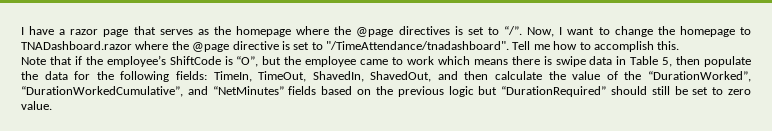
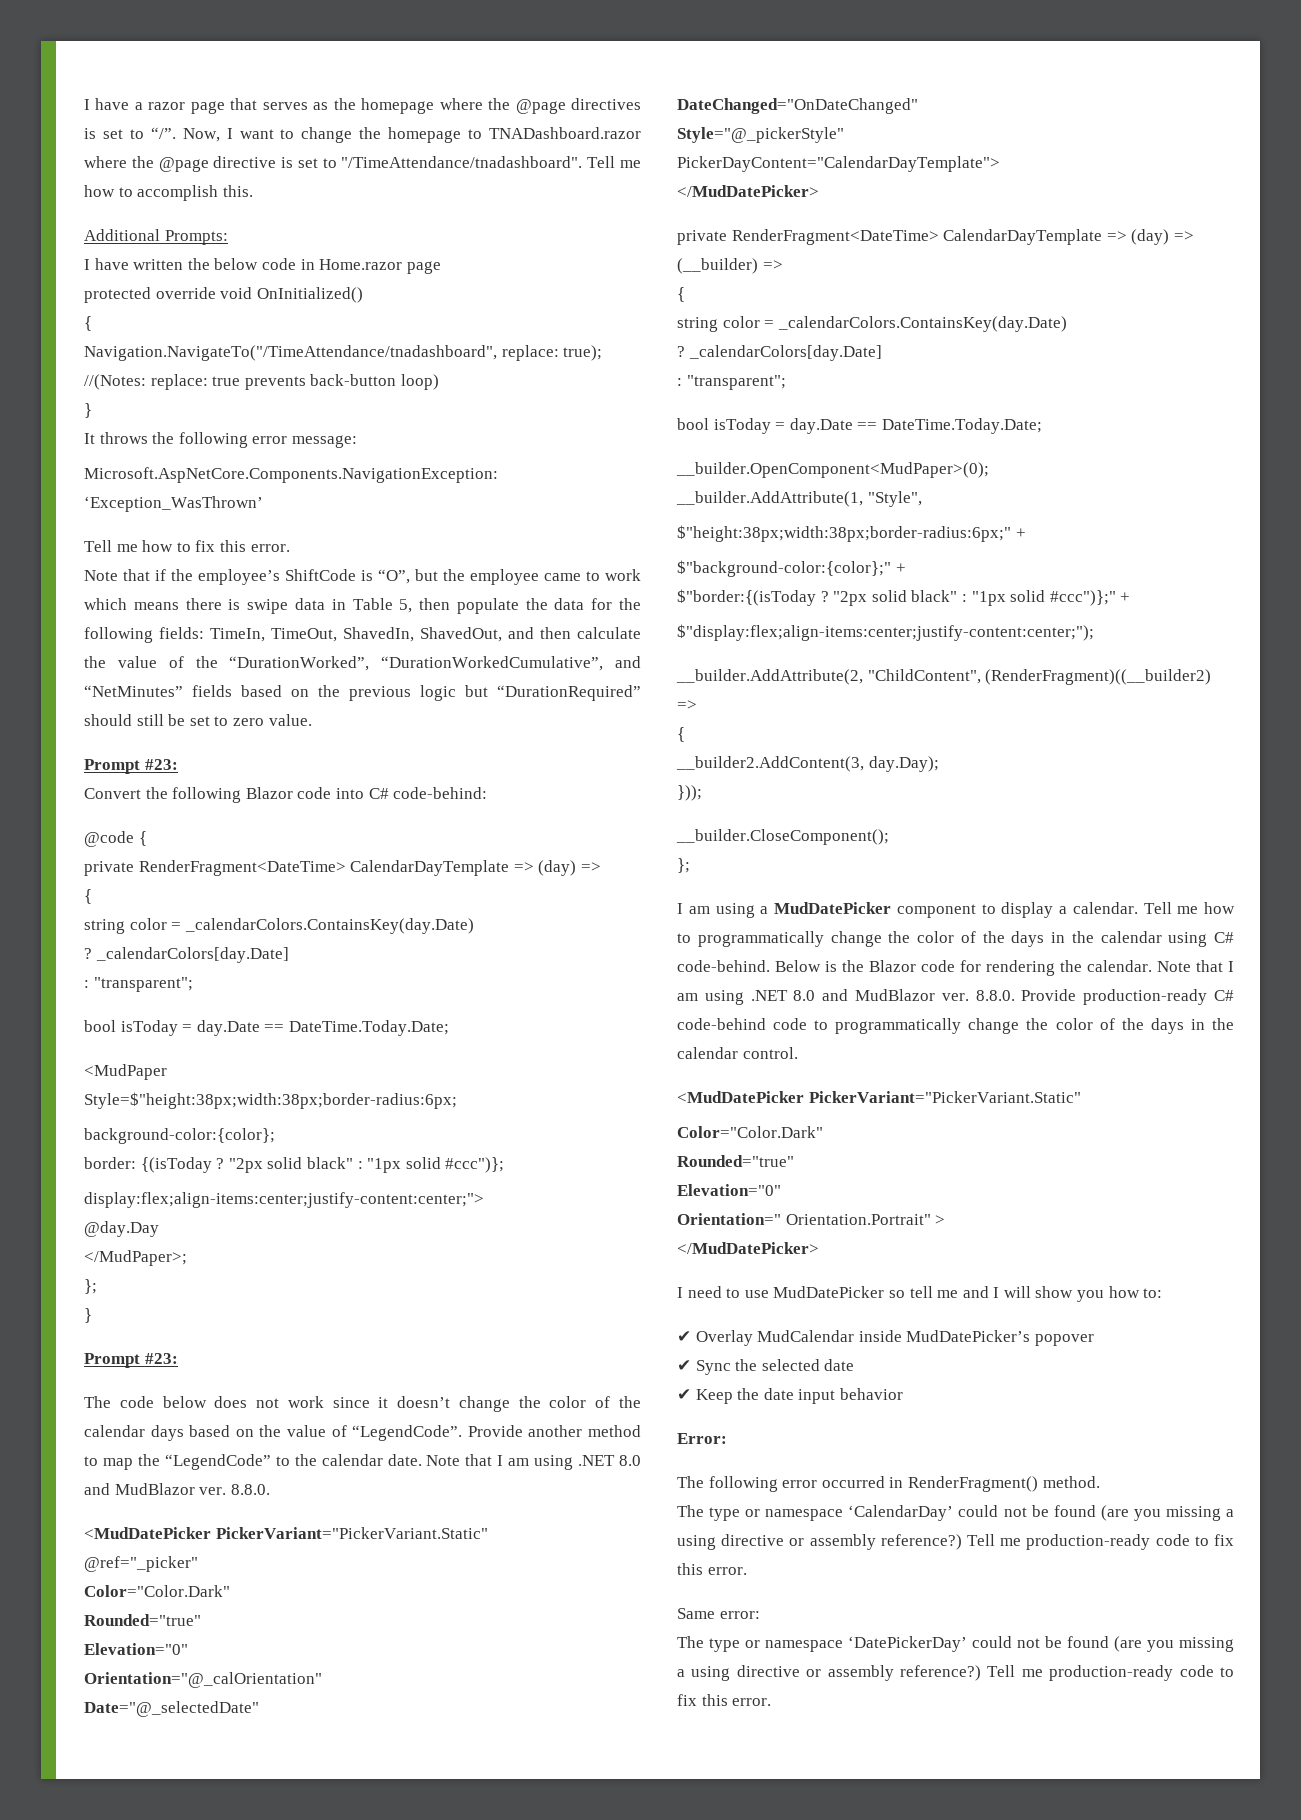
+ Additional Prompts:
+ I have written the below code in Home.razor page
+ protected override void OnInitialized()
+ {
+ Navigation.NavigateTo("/TimeAttendance/tnadashboard", replace: true); //(Notes: replace: true prevents back-button loop)
+ }
+ It throws the following error message:
+ Microsoft.AspNetCore.Components.NavigationException: ‘Exception_WasThrown’
+ Tell me how to fix this error.
  TimeIn, TimeOut, ShavedIn, ShavedOut, and then calculate the value of the “DurationWorked”, “DurationWorkedCumulative”, and “NetMinutes” fields based on the previous logic but “DurationRequired” should still be set to zero value.
+ Prompt #23:
+ Convert the following Blazor code into C# code-behind:
+ @code {
+ private RenderFragment<DateTime> CalendarDayTemplate => (day) =>
+ {
+ string color = _calendarColors.ContainsKey(day.Date)
+ ? _calendarColors[day.Date]
+ : "transparent";
+ bool isToday = day.Date == DateTime.Today.Date;
+ <MudPaper
+ Style=$"height:38px;width:38px;border-radius:6px;
+ background-color:{color};
+ border: {(isToday ? "2px solid black" : "1px solid #ccc")};
+ display:flex;align-items:center;justify-content:center;">
+ @day.Day
+ </MudPaper>;
+ };
+ }
+ Prompt #23:
+ The code below does not work since it doesn’t change the color of the calendar days based on the value of “LegendCode”. Provide another method to map the “LegendCode” to the calendar date. Note that I am using .NET 8.0 and MudBlazor ver. 8.8.0.
+ <MudDatePicker PickerVariant="PickerVariant.Static"
+ @ref="_picker"
+ Color="Color.Dark"
+ Rounded="true"
+ Elevation="0"
+ Orientation="@_calOrientation"
+ Date="@_selectedDate"
+ DateChanged="OnDateChanged"
+ Style="@_pickerStyle"
+ PickerDayContent="CalendarDayTemplate">
+ </MudDatePicker>
+ private RenderFragment<DateTime> CalendarDayTemplate => (day) => (__builder) =>
+ {
+ string color = _calendarColors.ContainsKey(day.Date)
+ ? _calendarColors[day.Date]
+ : "transparent";
+ bool isToday = day.Date == DateTime.Today.Date;
+ __builder.OpenComponent<MudPaper>(0);
+ __builder.AddAttribute(1, "Style",
+ $"height:38px;width:38px;border-radius:6px;" +
+ $"background-color:{color};" +
+ $"border:{(isToday ? "2px solid black" : "1px solid #ccc")};" +
+ $"display:flex;align-items:center;justify-content:center;");
+ __builder.AddAttribute(2, "ChildContent", (RenderFragment)((__builder2) =>
+ {
+ __builder2.AddContent(3, day.Day);
+ }));
+ __builder.CloseComponent();
+ };
+ I am using a MudDatePicker component to display a calendar. Tell me how to programmatically change the color of the days in the calendar using C# code-behind. Below is the Blazor code for rendering the calendar. Note that I am using .NET 8.0 and MudBlazor ver. 8.8.0. Provide production-ready C# code-behind code to programmatically change the color of the days in the calendar control.
+ <MudDatePicker PickerVariant="PickerVariant.Static"
+ Color="Color.Dark"
+ Rounded="true"
+ Elevation="0"
+ Orientation=" Orientation.Portrait" >
+ </MudDatePicker>
+ I need to use MudDatePicker so tell me and I will show you how to:
+ ✔ Overlay MudCalendar inside MudDatePicker’s popover
+ ✔ Sync the selected date
+ ✔ Keep the date input behavior
+ Error:
+ The following error occurred in RenderFragment() method.
+ The type or namespace ‘CalendarDay’ could not be found (are you missing a using directive or assembly reference?) Tell me production-ready code to fix this error.
+ Same error:
+ The type or namespace ‘DatePickerDay’ could not be found (are you missing a using directive or assembly reference?) Tell me production-ready code to fix this error.

